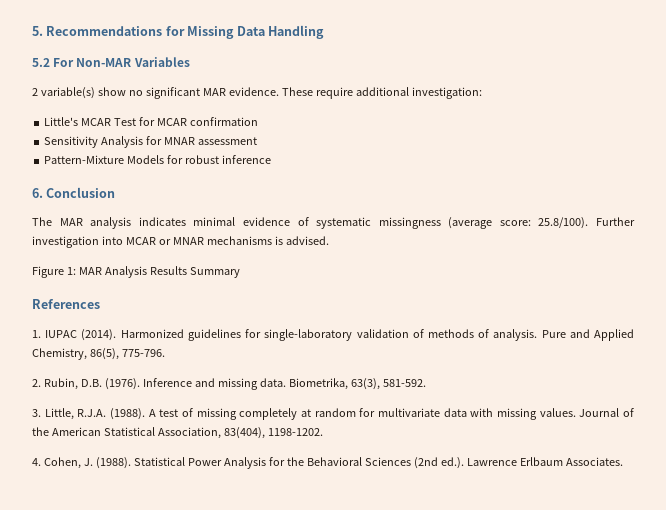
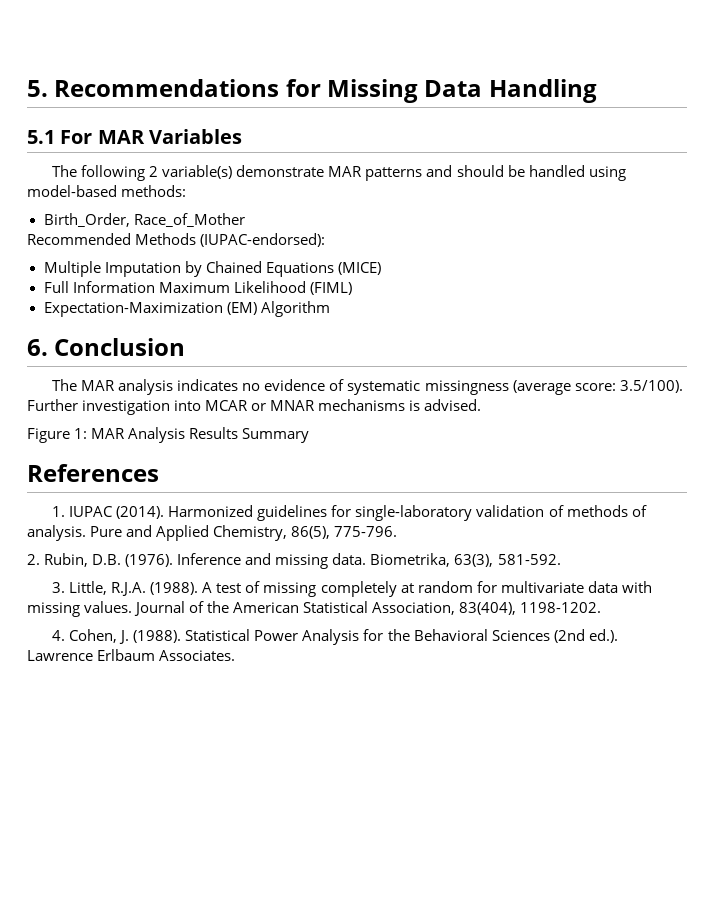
- 5.2 For Non-MAR Variables
- 2 variable(s) show no significant MAR evidence. These require additional investigation:
- Little's MCAR Test for MCAR confirmation
- Sensitivity Analysis for MNAR assessment
- Pattern-Mixture Models for robust inference
+ 5.1 For MAR Variables
+ The following 2 variable(s) demonstrate MAR patterns and should be handled using model-based methods:
+ Birth_Order, Race_of_Mother
+ Recommended Methods (IUPAC-endorsed):
+ Multiple Imputation by Chained Equations (MICE)
+ Full Information Maximum Likelihood (FIML)
+ Expectation-Maximization (EM) Algorithm
- The MAR analysis indicates minimal evidence of systematic missingness (average score: 25.8/100). Further investigation into MCAR or MNAR mechanisms is advised.
+ The MAR analysis indicates no evidence of systematic missingness (average score: 3.5/100). Further investigation into MCAR or MNAR mechanisms is advised.

